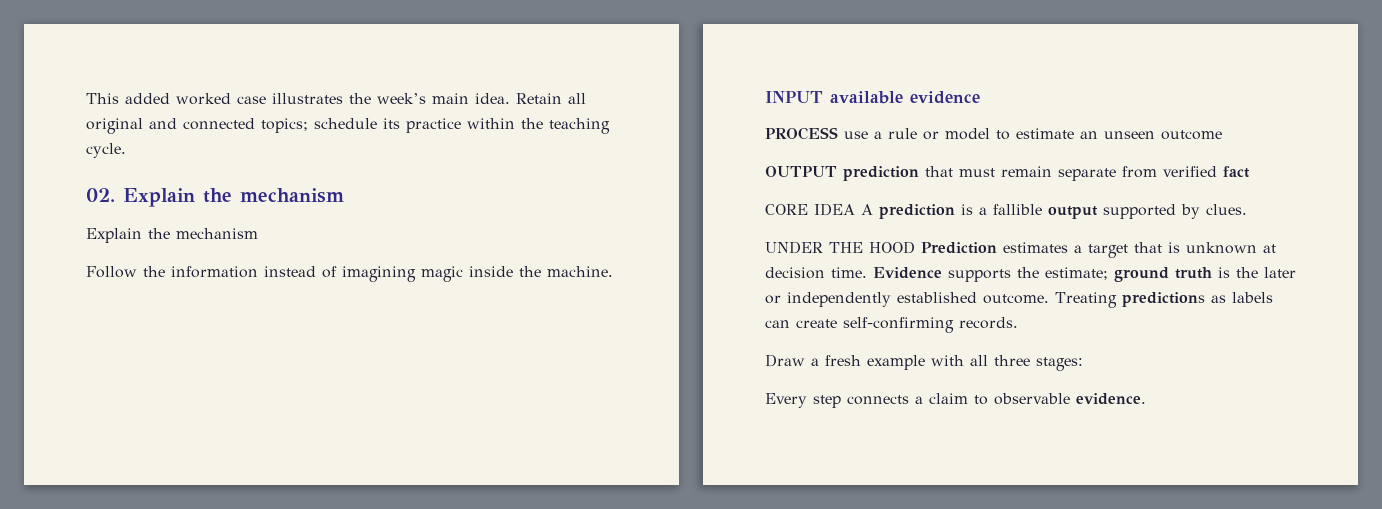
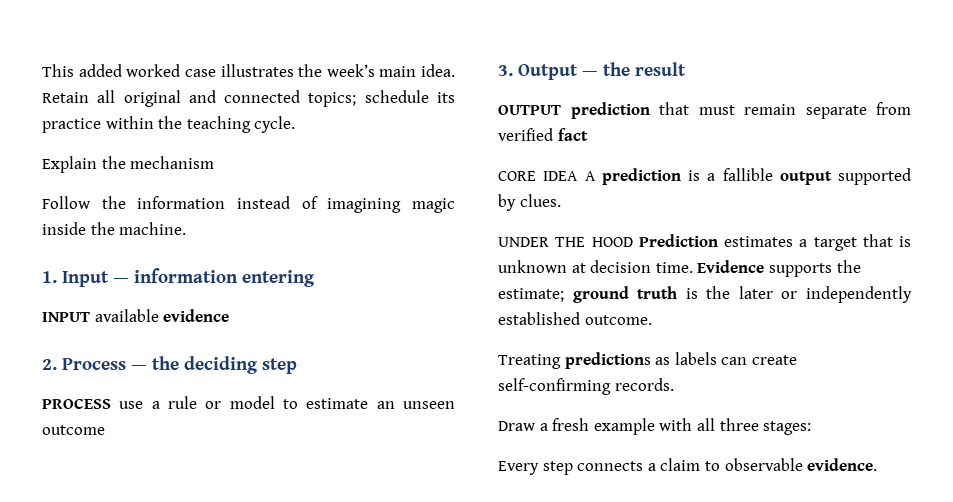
- 02. Explain the mechanism
+ 1. Input — information entering
  INPUT available evidence
+ 2. Process — the deciding step
+ 3. Output — the result
- Evidence supports the estimate; ground truth is the later or independently established outcome. Treating predictions as labels can create self-confirming records.
+ Evidence supports the estimate; ground truth is the later or independently established outcome.
+ Treating predictions as labels can create self-confirming records.

